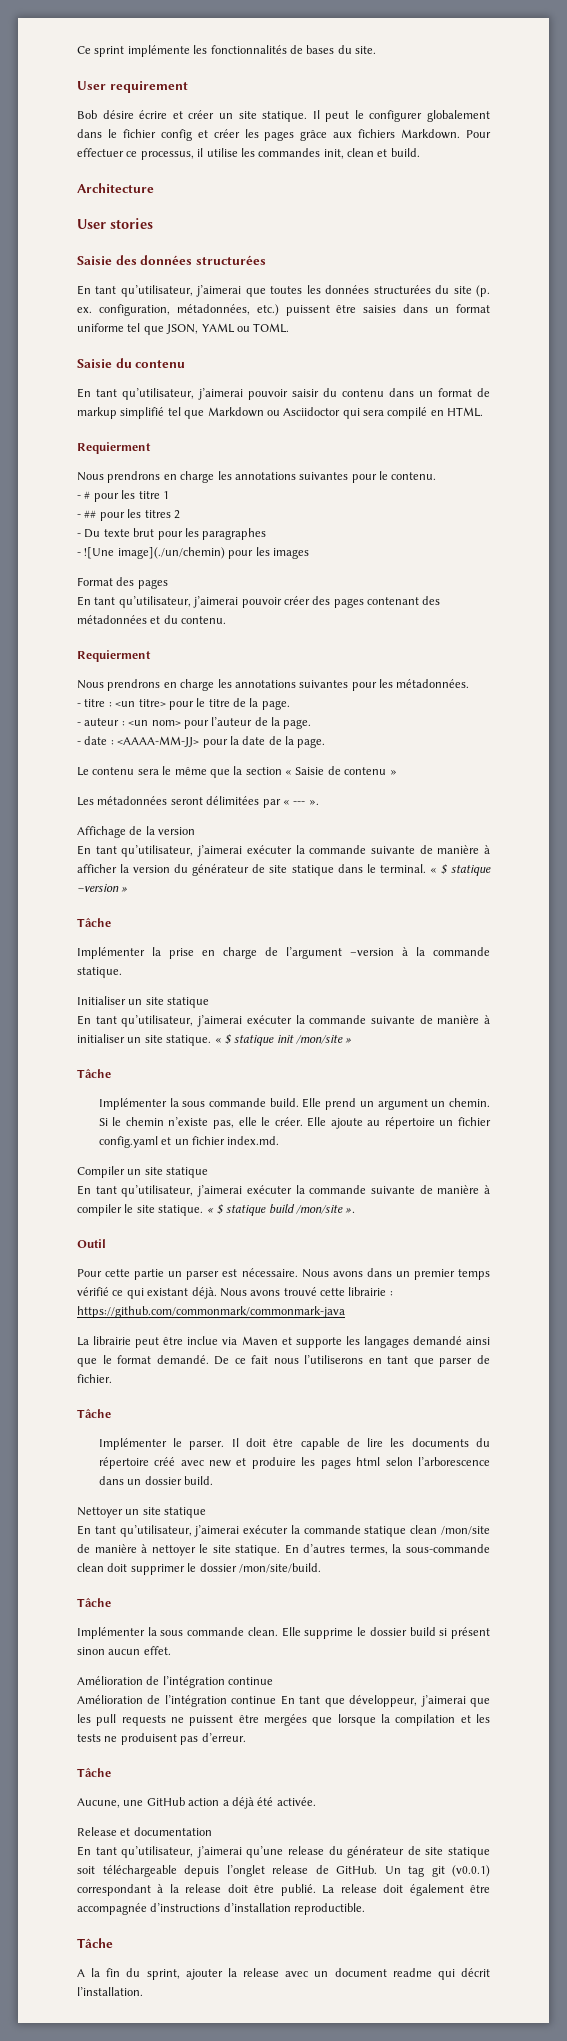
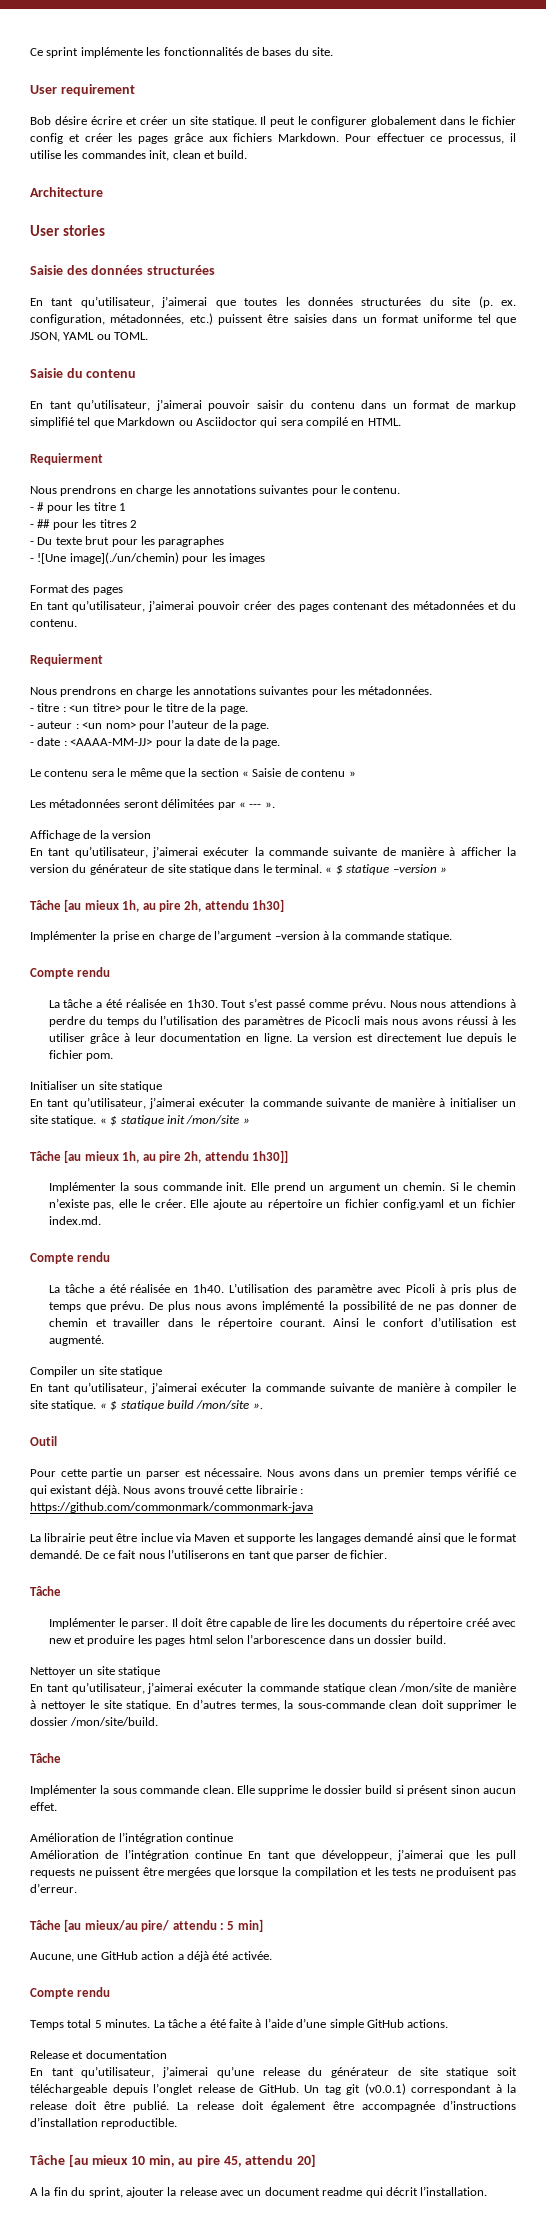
  « $ statique –version »
- Tâche
+ Tâche [au mieux 1h, au pire 2h, attendu 1h30]
  Implémenter la prise en charge de l’argument –version à la commande statique.
+ Compte rendu
+ La tâche a été réalisée en 1h30. Tout s’est passé comme prévu. Nous nous attendions à perdre du temps du l’utilisation des paramètres de Picocli mais nous avons réussi à les utiliser grâce à leur documentation en ligne. La version est directement lue depuis le fichier pom.
  « $ statique init /mon/site »
- Tâche
- Implémenter la sous commande build.
+ Tâche [au mieux 1h, au pire 2h, attendu 1h30]]
+ Implémenter la sous commande init.
  Elle ajoute au répertoire un fichier config.yaml et un fichier index.md.
+ Compte rendu
+ La tâche a été réalisée en 1h40. L’utilisation des paramètre avec Picoli à pris plus de temps que prévu. De plus nous avons implémenté la possibilité de ne pas donner de chemin et travailler dans le répertoire courant. Ainsi le confort d’utilisation est augmenté.
  Amélioration de l’intégration continue En tant que développeur, j’aimerai que les pull requests ne puissent être mergées que lorsque la compilation et les tests ne produisent pas d’erreur.
- Tâche
+ Tâche [au mieux/au pire/ attendu : 5 min]
  Aucune, une GitHub action a déjà été activée.
+ Compte rendu
+ Temps total 5 minutes. La tâche a été faite à l’aide d’une simple GitHub actions.
  La release doit également être accompagnée d’instructions d’installation reproductible.
- Tâche
+ Tâche [au mieux 10 min, au pire 45, attendu 20]

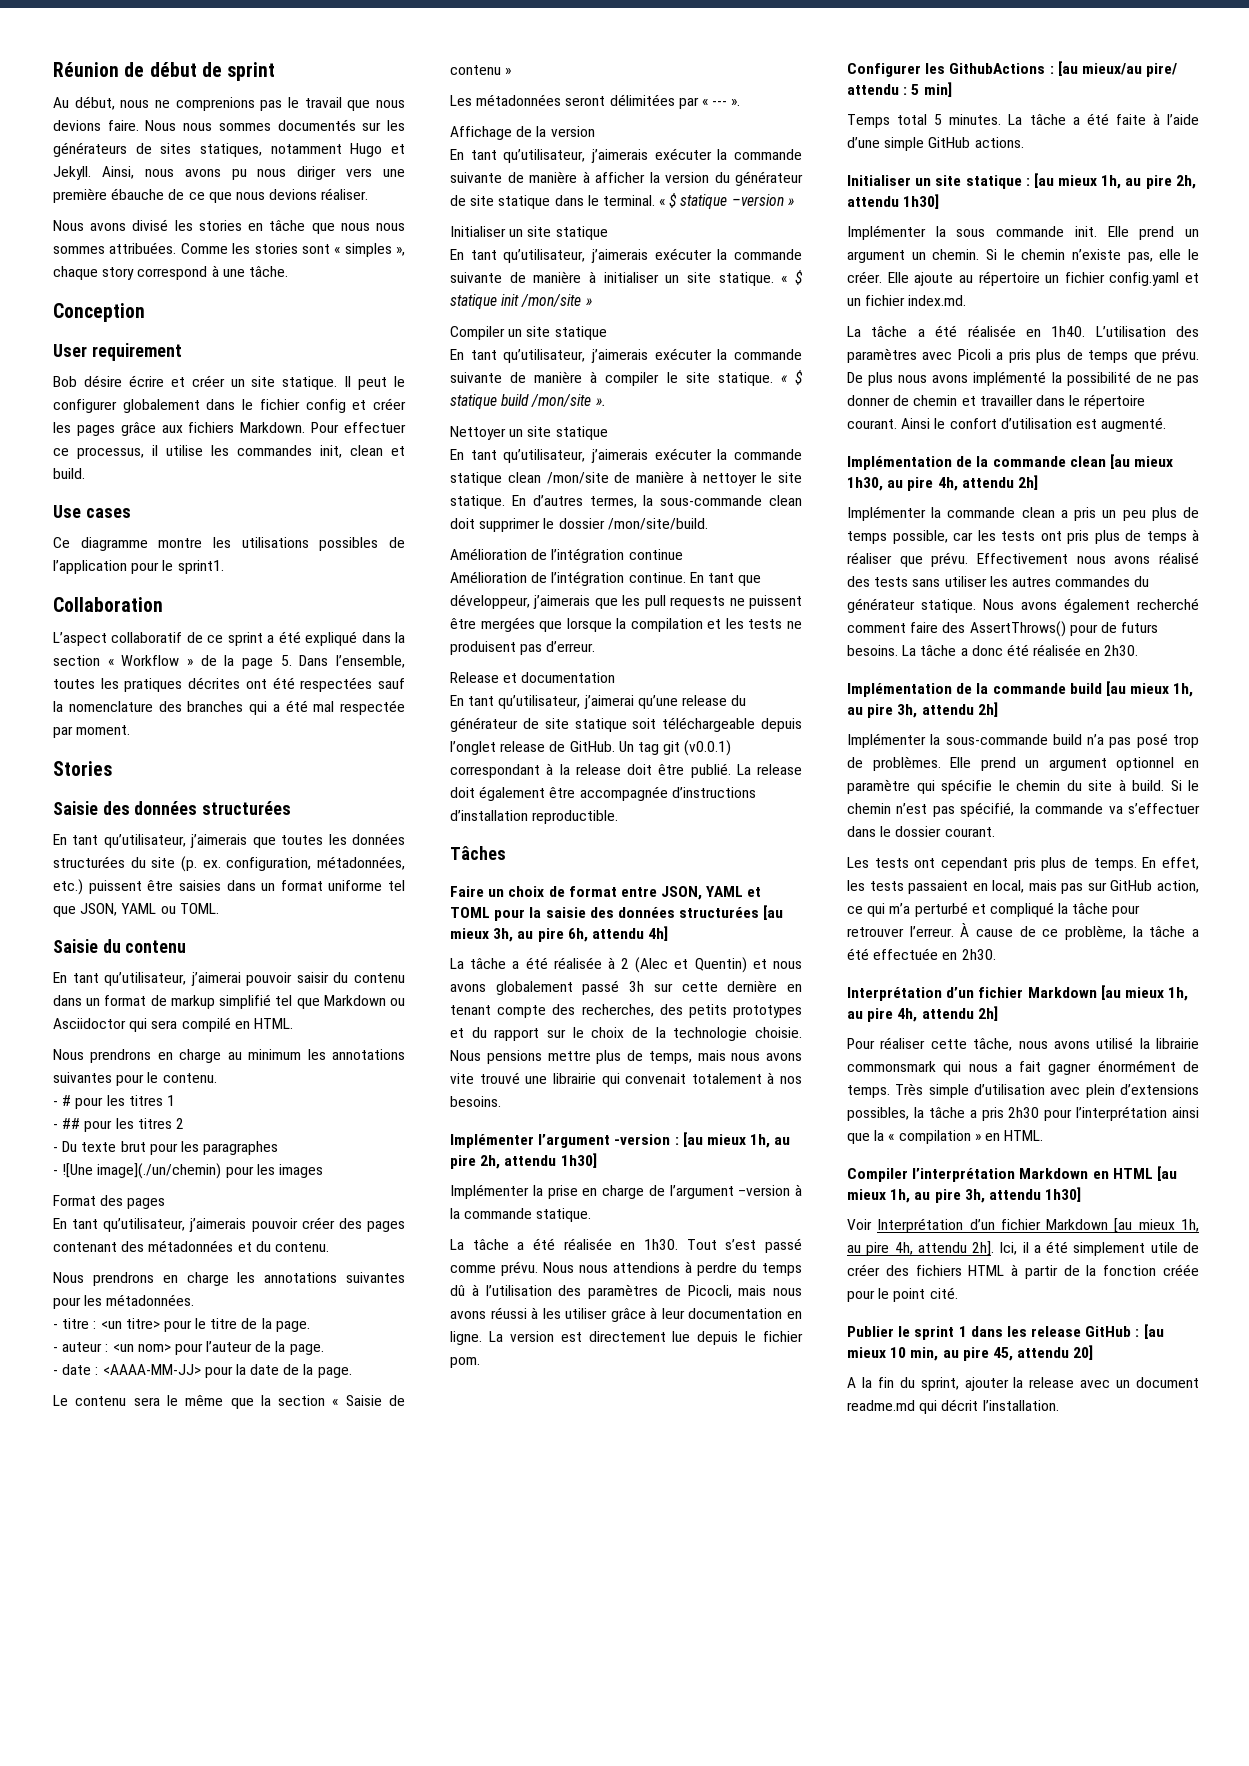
- Ce sprint implémente les fonctionnalités de bases du site.
+ Réunion de début de sprint
+ Au début, nous ne comprenions pas le travail que nous devions faire. Nous nous sommes documentés sur les générateurs de sites statiques, notamment Hugo et Jekyll. Ainsi, nous avons pu nous diriger vers une première ébauche de ce que nous devions réaliser.
+ Nous avons divisé les stories en tâche que nous nous sommes attribuées. Comme les stories sont « simples », chaque story correspond à une tâche.
+ Conception
- Architecture
- User stories
+ Use cases
+ Ce diagramme montre les utilisations possibles de l’application pour le sprint1.
+ Collaboration
+ L’aspect collaboratif de ce sprint a été expliqué dans la section « Workflow » de la page 5. Dans l’ensemble, toutes les pratiques décrites ont été respectées sauf la nomenclature des branches qui a été mal respectée par moment.
+ Stories
- En tant qu’utilisateur, j’aimerai que toutes les données structurées du site (p. ex. configuration, métadonnées, etc.) puissent être saisies dans un format uniforme tel que JSON, YAML ou TOML.
+ En tant qu’utilisateur, j’aimerais que toutes les données structurées du site (p. ex. configuration, métadonnées, etc.) puissent être saisies dans un format uniforme tel que JSON, YAML ou TOML.
  En tant qu’utilisateur, j’aimerai pouvoir saisir du contenu dans un format de markup simplifié tel que Markdown ou Asciidoctor qui sera compilé en HTML.
- Requierment
- Nous prendrons en charge les annotations suivantes pour le contenu.
+ Nous prendrons en charge au minimum les annotations suivantes pour le contenu.
- - # pour les titre 1
+ - # pour les titres 1
- En tant qu’utilisateur, j’aimerai pouvoir créer des pages contenant des métadonnées et du contenu.
- Requierment
+ En tant qu’utilisateur, j’aimerais pouvoir créer des pages contenant des métadonnées et du contenu.
- En tant qu’utilisateur, j’aimerai exécuter la commande suivante de manière à afficher la version du générateur de site statique dans le terminal.
+ En tant qu’utilisateur, j’aimerais exécuter la commande suivante de manière à afficher la version du générateur de site statique dans le terminal.
- Tâche [au mieux 1h, au pire 2h, attendu 1h30]
- Implémenter la prise en charge de l’argument –version à la commande statique.
- Compte rendu
- La tâche a été réalisée en 1h30. Tout s’est passé comme prévu. Nous nous attendions à perdre du temps du l’utilisation des paramètres de Picocli mais nous avons réussi à les utiliser grâce à leur documentation en ligne. La version est directement lue depuis le fichier pom.
- En tant qu’utilisateur, j’aimerai exécuter la commande suivante de manière à initialiser un site statique.
+ En tant qu’utilisateur, j’aimerais exécuter la commande suivante de manière à initialiser un site statique.
- Tâche [au mieux 1h, au pire 2h, attendu 1h30]]
- Implémenter la sous commande init. Elle prend un argument un chemin. Si le chemin n’existe pas, elle le créer. Elle ajoute au répertoire un fichier config.yaml et un fichier index.md.
- Compte rendu
- La tâche a été réalisée en 1h40. L’utilisation des paramètre avec Picoli à pris plus de temps que prévu. De plus nous avons implémenté la possibilité de ne pas donner de chemin et travailler dans le répertoire courant. Ainsi le confort d’utilisation est augmenté.
- En tant qu’utilisateur, j’aimerai exécuter la commande suivante de manière à compiler le site statique.
+ En tant qu’utilisateur, j’aimerais exécuter la commande suivante de manière à compiler le site statique.
- Outil
- Pour cette partie un parser est nécessaire. Nous avons dans un premier temps vérifié ce qui existant déjà. Nous avons trouvé cette librairie : https://github.com/commonmark/commonmark-java
- La librairie peut être inclue via Maven et supporte les langages demandé ainsi que le format demandé. De ce fait nous l’utiliserons en tant que parser de fichier.
- Tâche
- Implémenter le parser. Il doit être capable de lire les documents du répertoire créé avec new et produire les pages html selon l’arborescence dans un dossier build.
- En tant qu’utilisateur, j’aimerai exécuter la commande statique clean /mon/site de manière à nettoyer le site statique.
+ En tant qu’utilisateur, j’aimerais exécuter la commande statique clean /mon/site de manière à nettoyer le site statique.
  En d’autres termes, la sous-commande clean doit supprimer le dossier /mon/site/build.
- Tâche
- Implémenter la sous commande clean. Elle supprime le dossier build si présent sinon aucun effet.
- Amélioration de l’intégration continue En tant que développeur, j’aimerai que les pull requests ne puissent être mergées que lorsque la compilation et les tests ne produisent pas d’erreur.
+ Amélioration de l’intégration continue. En tant que développeur, j’aimerais que les pull requests ne puissent être mergées que lorsque la compilation et les tests ne produisent pas d’erreur.
- Tâche [au mieux/au pire/ attendu : 5 min]
- Aucune, une GitHub action a déjà été activée.
- Compte rendu
- Temps total 5 minutes. La tâche a été faite à l’aide d’une simple GitHub actions.
- Tâche [au mieux 10 min, au pire 45, attendu 20]
+ Tâches
+ Faire un choix de format entre JSON, YAML et TOML pour la saisie des données structurées [au mieux 3h, au pire 6h, attendu 4h]
+ La tâche a été réalisée à 2 (Alec et Quentin) et nous avons globalement passé 3h sur cette dernière en tenant compte des recherches, des petits prototypes et du rapport sur le choix de la technologie choisie. Nous pensions mettre plus de temps, mais nous avons vite trouvé une librairie qui convenait totalement à nos besoins.
+ Implémenter l’argument -version : [au mieux 1h, au pire 2h, attendu 1h30]
+ Implémenter la prise en charge de l’argument –version à la commande statique.
+ La tâche a été réalisée en 1h30. Tout s’est passé comme prévu. Nous nous attendions à perdre du temps dû à l’utilisation des paramètres de Picocli, mais nous avons réussi à les utiliser grâce à leur documentation en ligne. La version est directement lue depuis le fichier pom.
+ Configurer les GithubActions : [au mieux/au pire/ attendu : 5 min]
+ Temps total 5 minutes. La tâche a été faite à l’aide d’une simple GitHub actions.
+ Initialiser un site statique : [au mieux 1h, au pire 2h, attendu 1h30]
+ Implémenter la sous commande init. Elle prend un argument un chemin. Si le chemin n’existe pas, elle le créer. Elle ajoute au répertoire un fichier config.yaml et un fichier index.md.
+ La tâche a été réalisée en 1h40. L’utilisation des paramètres avec Picoli a pris plus de temps que prévu. De plus nous avons implémenté la possibilité de ne pas donner de chemin et travailler dans le répertoire courant. Ainsi le confort d’utilisation est augmenté.
+ Implémentation de la commande clean [au mieux 1h30, au pire 4h, attendu 2h]
+ Implémenter la commande clean a pris un peu plus de temps possible, car les tests ont pris plus de temps à réaliser que prévu. Effectivement nous avons réalisé des tests sans utiliser les autres commandes du générateur statique. Nous avons également recherché comment faire des AssertThrows() pour de futurs besoins. La tâche a donc été réalisée en 2h30.
+ Implémentation de la commande build [au mieux 1h, au pire 3h, attendu 2h]
+ Implémenter la sous-commande build n’a pas posé trop de problèmes. Elle prend un argument optionnel en paramètre qui spécifie le chemin du site à build. Si le chemin n’est pas spécifié, la commande va s’effectuer dans le dossier courant.
+ Les tests ont cependant pris plus de temps. En effet, les tests passaient en local, mais pas sur GitHub action, ce qui m’a perturbé et compliqué la tâche pour retrouver l’erreur. À cause de ce problème, la tâche a été effectuée en 2h30.
+ Interprétation d’un fichier Markdown [au mieux 1h, au pire 4h, attendu 2h]
+ Pour réaliser cette tâche, nous avons utilisé la librairie commonsmark qui nous a fait gagner énormément de temps. Très simple d’utilisation avec plein d’extensions possibles, la tâche a pris 2h30 pour l’interprétation ainsi que la « compilation » en HTML.
+ Compiler l’interprétation Markdown en HTML [au mieux 1h, au pire 3h, attendu 1h30]
+ Voir Interprétation d’un fichier Markdown [au mieux 1h, au pire 4h, attendu 2h]. Ici, il a été simplement utile de créer des fichiers HTML à partir de la fonction créée pour le point cité.
+ Publier le sprint 1 dans les release GitHub : [au mieux 10 min, au pire 45, attendu 20]
- A la fin du sprint, ajouter la release avec un document readme qui décrit l’installation.
+ A la fin du sprint, ajouter la release avec un document readme.md qui décrit l’installation.

